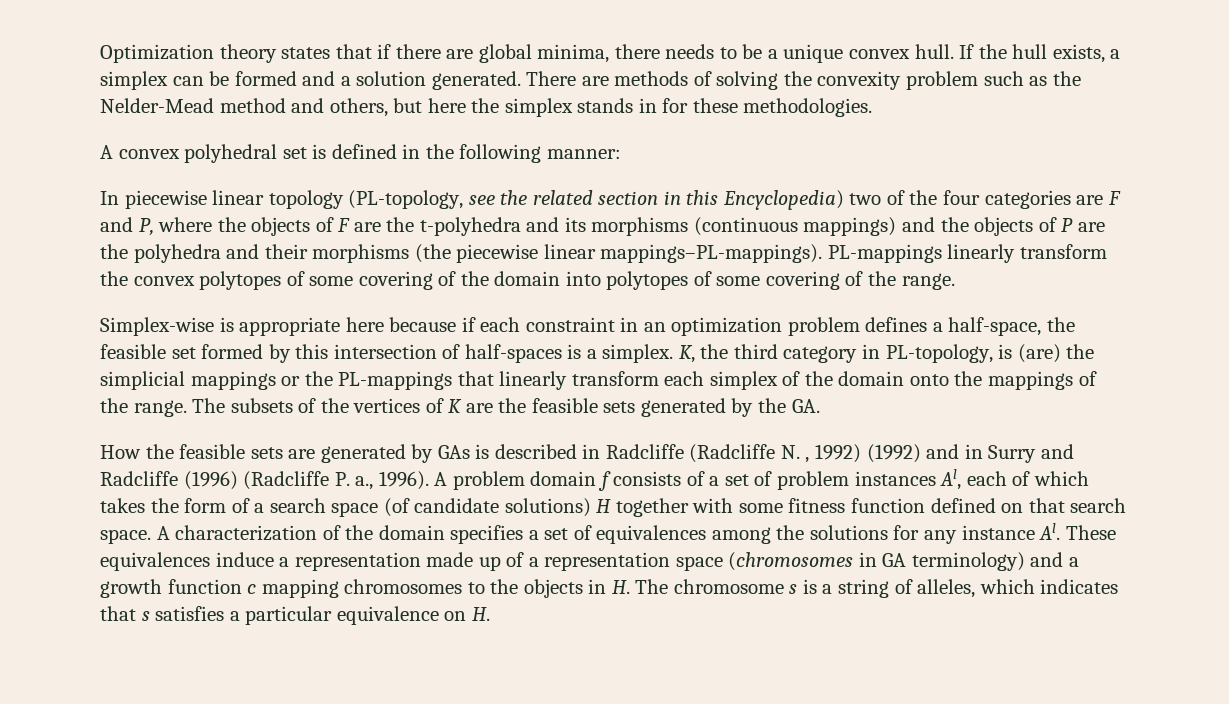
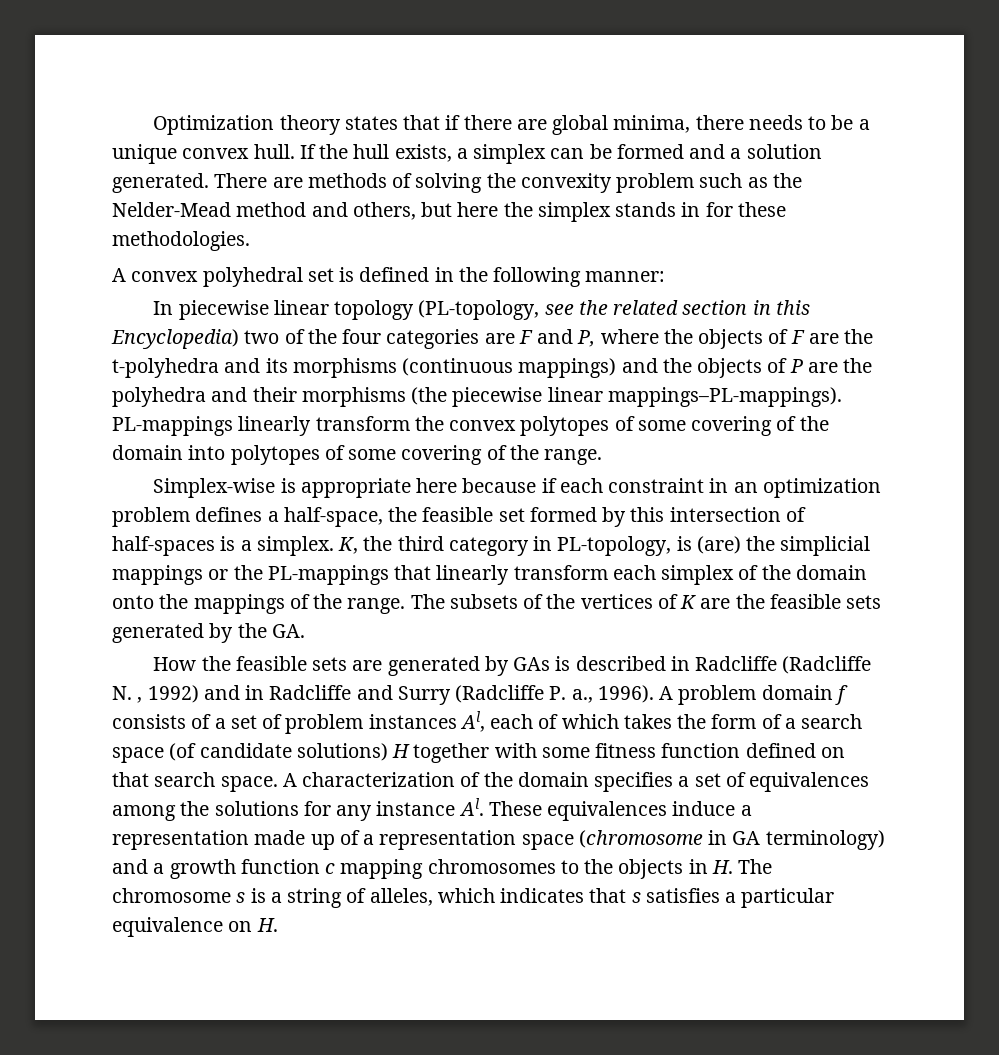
- How the feasible sets are generated by GAs is described in Radcliffe (Radcliffe N. , 1992) (1992) and in Surry and Radcliffe (1996) (Radcliffe P. a., 1996).
+ How the feasible sets are generated by GAs is described in Radcliffe (Radcliffe N. , 1992) and in Radcliffe and Surry (Radcliffe P. a., 1996).
- A characterization of the domain specifies a set of equivalences among the solutions for any instance Al. These equivalences induce a representation made up of a representation space (chromosomes in GA terminology) and a growth function c mapping chromosomes to the objects in H. The chromosome s is a string of alleles, which indicates that s satisfies a particular equivalence on H.
+ A characterization of the domain specifies a set of equivalences among the solutions for any instance Al. These equivalences induce a representation made up of a representation space (chromosome in GA terminology) and a growth function c mapping chromosomes to the objects in H. The chromosome s is a string of alleles, which indicates that s satisfies a particular equivalence on H.

